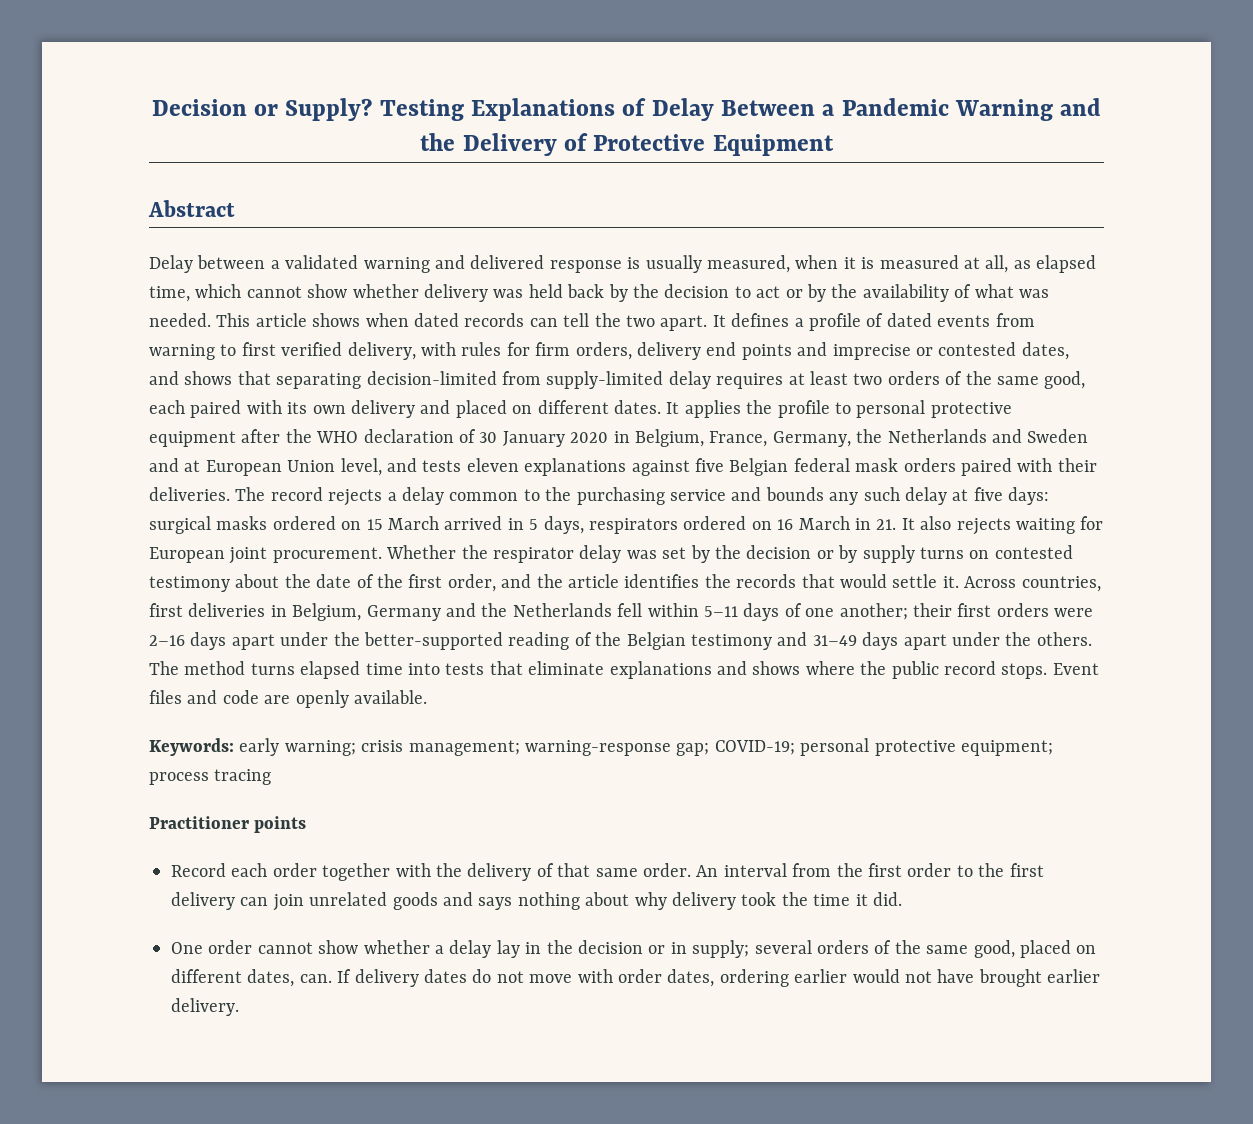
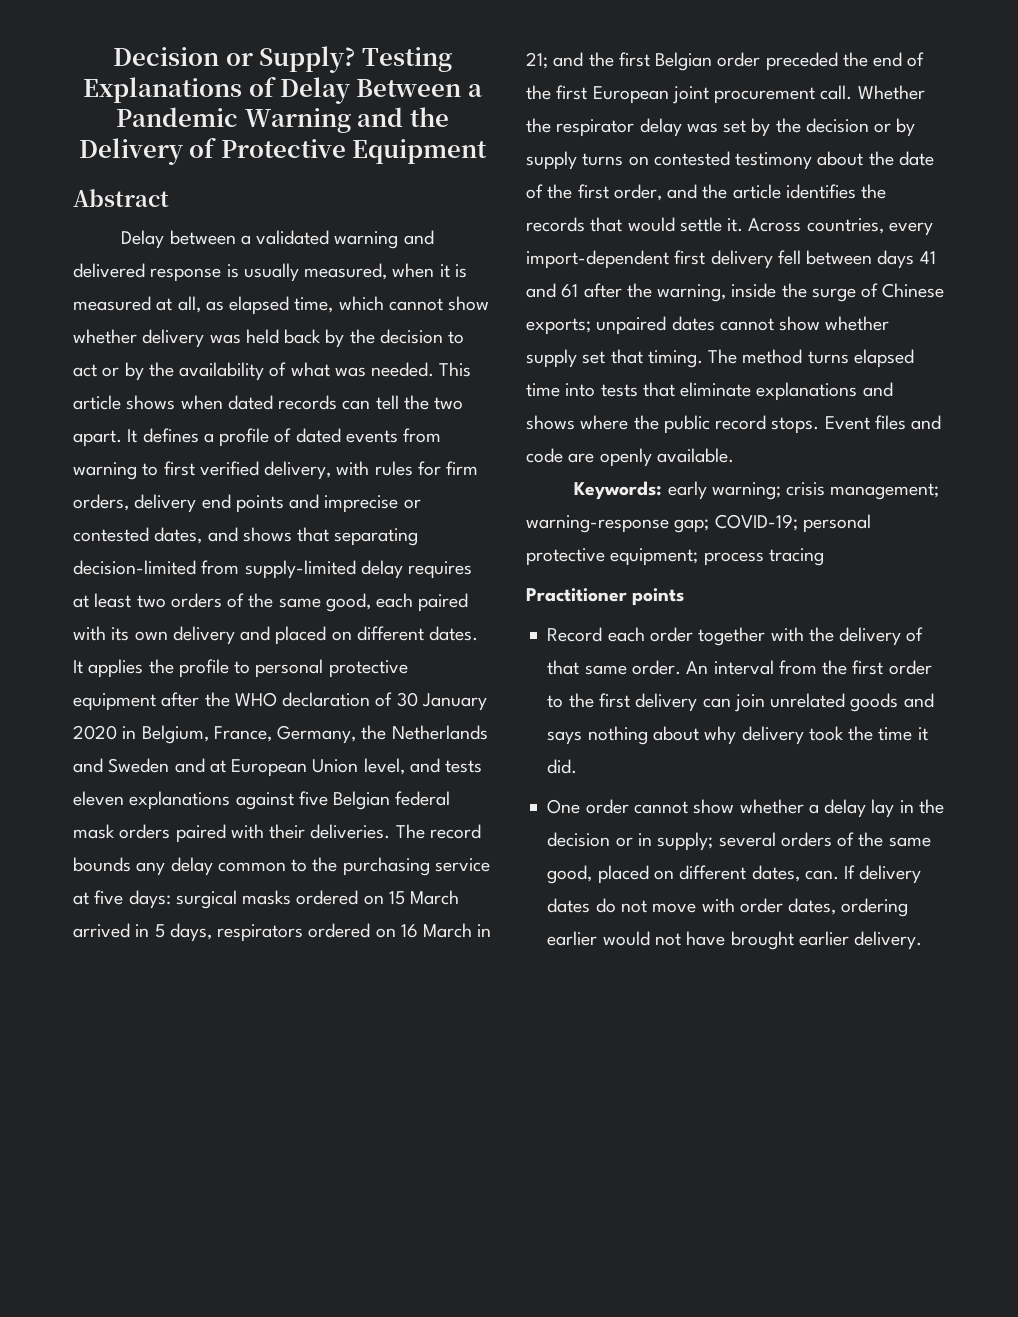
- The record rejects a delay common to the purchasing service and bounds any such delay at five days: surgical masks ordered on 15 March arrived in 5 days, respirators ordered on 16 March in 21. It also rejects waiting for European joint procurement.
+ The record bounds any delay common to the purchasing service at five days: surgical masks ordered on 15 March arrived in 5 days, respirators ordered on 16 March in 21; and the first Belgian order preceded the end of the first European joint procurement call.
- Across countries, first deliveries in Belgium, Germany and the Netherlands fell within 5–11 days of one another; their first orders were 2–16 days apart under the better-supported reading of the Belgian testimony and 31–49 days apart under the others.
+ Across countries, every import-dependent first delivery fell between days 41 and 61 after the warning, inside the surge of Chinese exports; unpaired dates cannot show whether supply set that timing.

